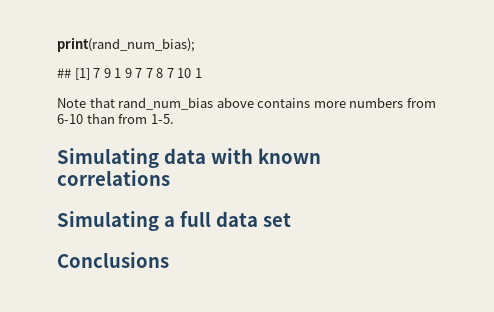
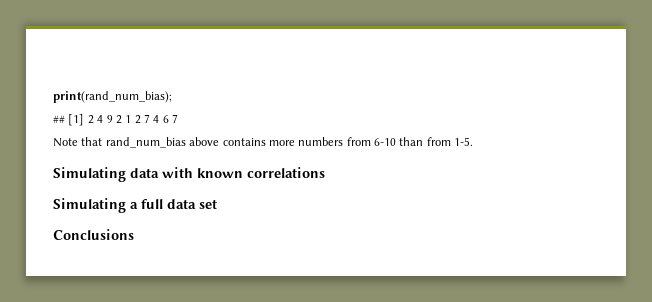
- ## [1] 7 9 1 9 7 7 8 7 10 1
+ ## [1] 2 4 9 2 1 2 7 4 6 7

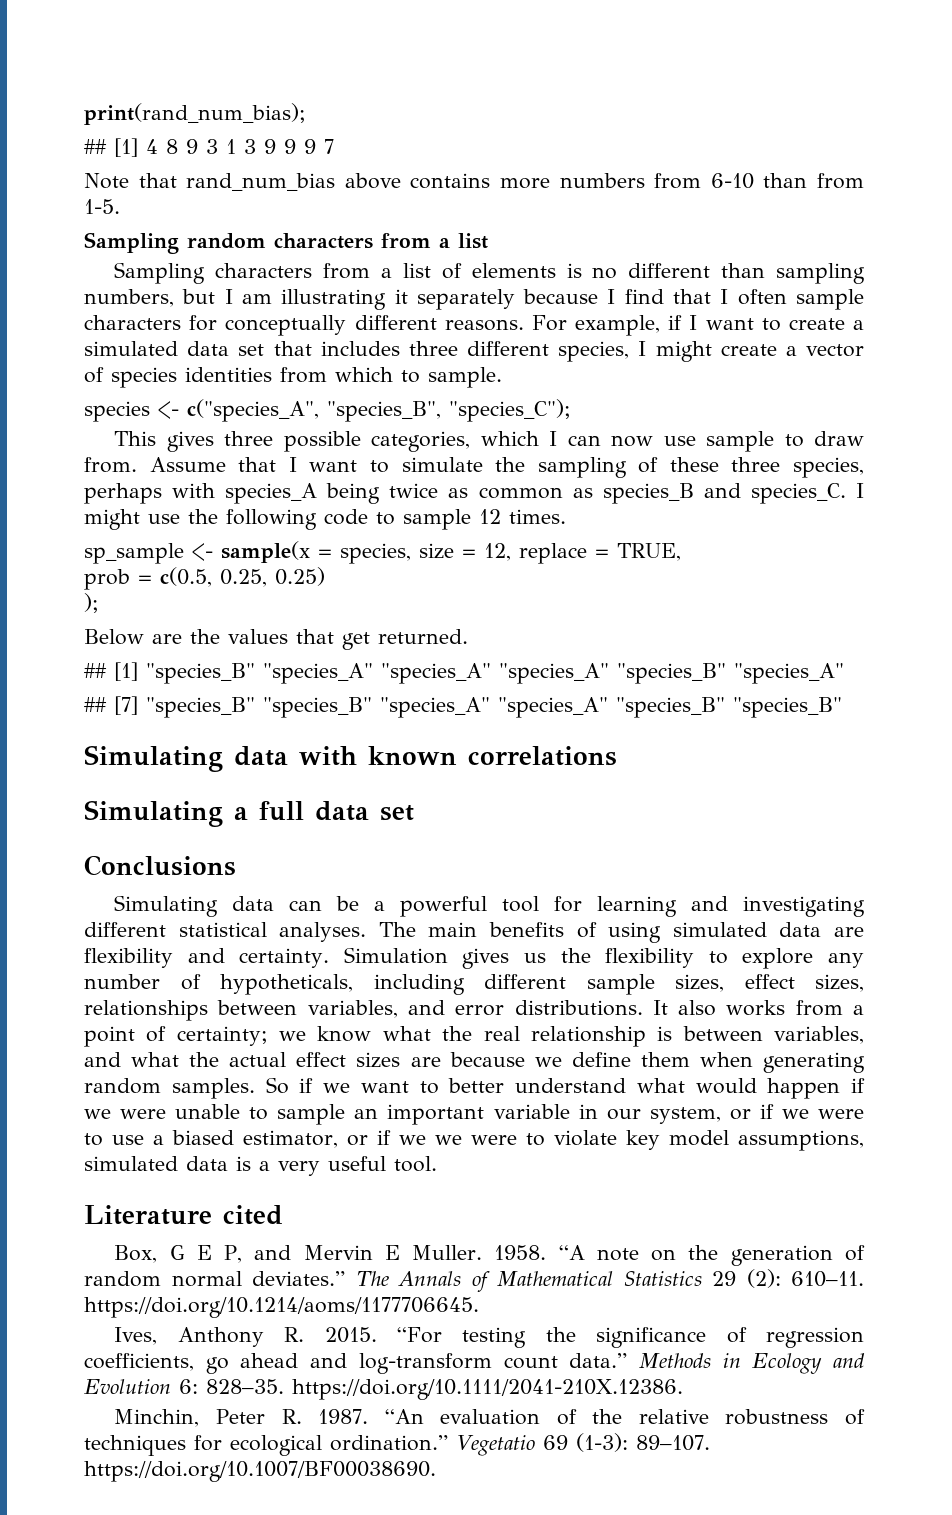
- ## [1] 2 4 9 2 1 2 7 4 6 7
+ ## [1] 4 8 9 3 1 3 9 9 9 7
+ Sampling random characters from a list
+ Sampling characters from a list of elements is no different than sampling numbers, but I am illustrating it separately because I find that I often sample characters for conceptually different reasons. For example, if I want to create a simulated data set that includes three different species, I might create a vector of species identities from which to sample.
+ species <- c("species_A", "species_B", "species_C");
+ This gives three possible categories, which I can now use sample to draw from. Assume that I want to simulate the sampling of these three species, perhaps with species_A being twice as common as species_B and species_C. I might use the following code to sample 12 times.
+ sp_sample <- sample(x = species, size = 12, replace = TRUE,
+ prob = c(0.5, 0.25, 0.25)
+ );
+ Below are the values that get returned.
+ ## [1] "species_B" "species_A" "species_A" "species_A" "species_B" "species_A"
+ ## [7] "species_B" "species_B" "species_A" "species_A" "species_B" "species_B"
+ Simulating data can be a powerful tool for learning and investigating different statistical analyses. The main benefits of using simulated data are flexibility and certainty. Simulation gives us the flexibility to explore any number of hypotheticals, including different sample sizes, effect sizes, relationships between variables, and error distributions. It also works from a point of certainty; we know what the real relationship is between variables, and what the actual effect sizes are because we define them when generating random samples. So if we want to better understand what would happen if we were unable to sample an important variable in our system, or if we were to use a biased estimator, or if we we were to violate key model assumptions, simulated data is a very useful tool.
+ Literature cited
+ Box, G E P, and Mervin E Muller. 1958. “A note on the generation of random normal deviates.” The Annals of Mathematical Statistics 29 (2): 610–11. https://doi.org/10.1214/aoms/1177706645.
+ Ives, Anthony R. 2015. “For testing the significance of regression coefficients, go ahead and log-transform count data.” Methods in Ecology and Evolution 6: 828–35. https://doi.org/10.1111/2041-210X.12386.
+ Minchin, Peter R. 1987. “An evaluation of the relative robustness of techniques for ecological ordination.” Vegetatio 69 (1-3): 89–107. https://doi.org/10.1007/BF00038690.

